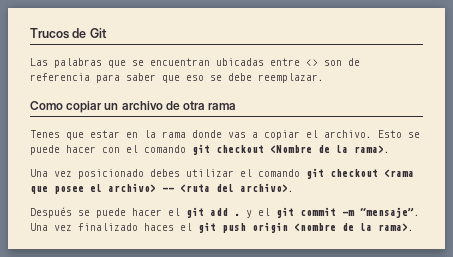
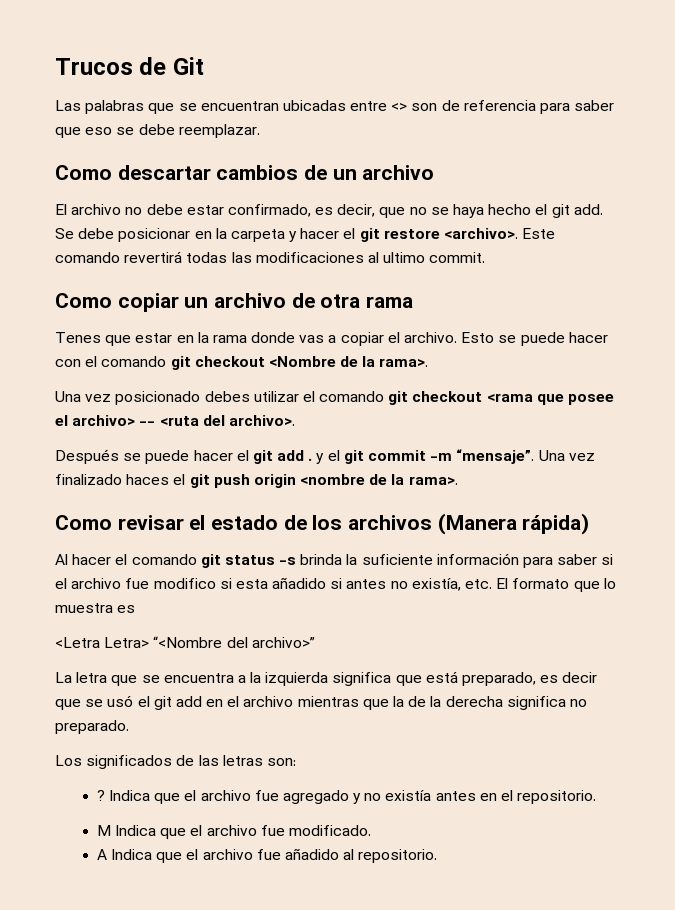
+ Como descartar cambios de un archivo
+ El archivo no debe estar confirmado, es decir, que no se haya hecho el git add. Se debe posicionar en la carpeta y hacer el git restore <archivo>. Este comando revertirá todas las modificaciones al ultimo commit.
+ Como revisar el estado de los archivos (Manera rápida)
+ Al hacer el comando git status -s brinda la suficiente información para saber si el archivo fue modifico si esta añadido si antes no existía, etc. El formato que lo muestra es
+ <Letra Letra> “<Nombre del archivo>”
+ La letra que se encuentra a la izquierda significa que está preparado, es decir que se usó el git add en el archivo mientras que la de la derecha significa no preparado.
+ Los significados de las letras son:
+ ? Indica que el archivo fue agregado y no existía antes en el repositorio.
+ M Indica que el archivo fue modificado.
+ A Indica que el archivo fue añadido al repositorio.

